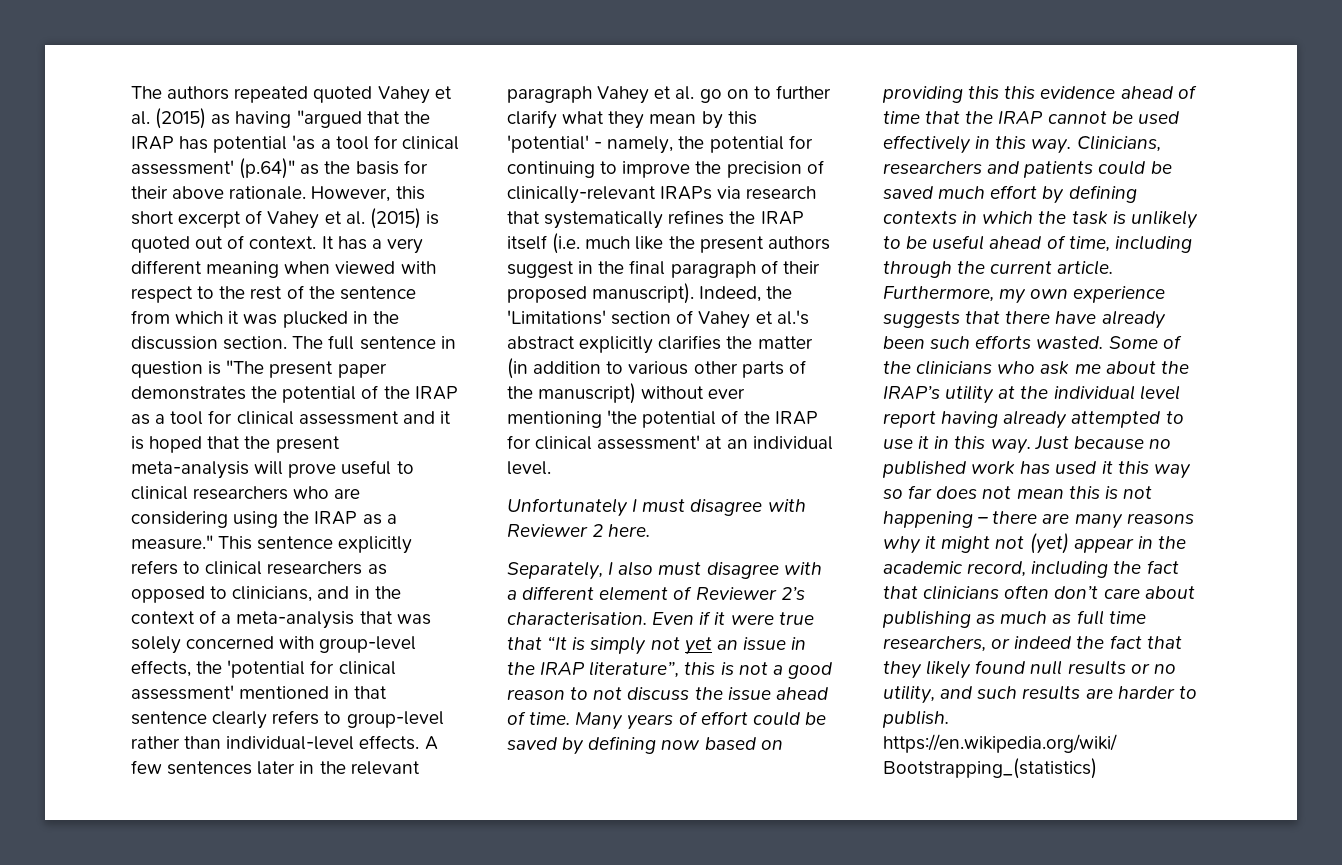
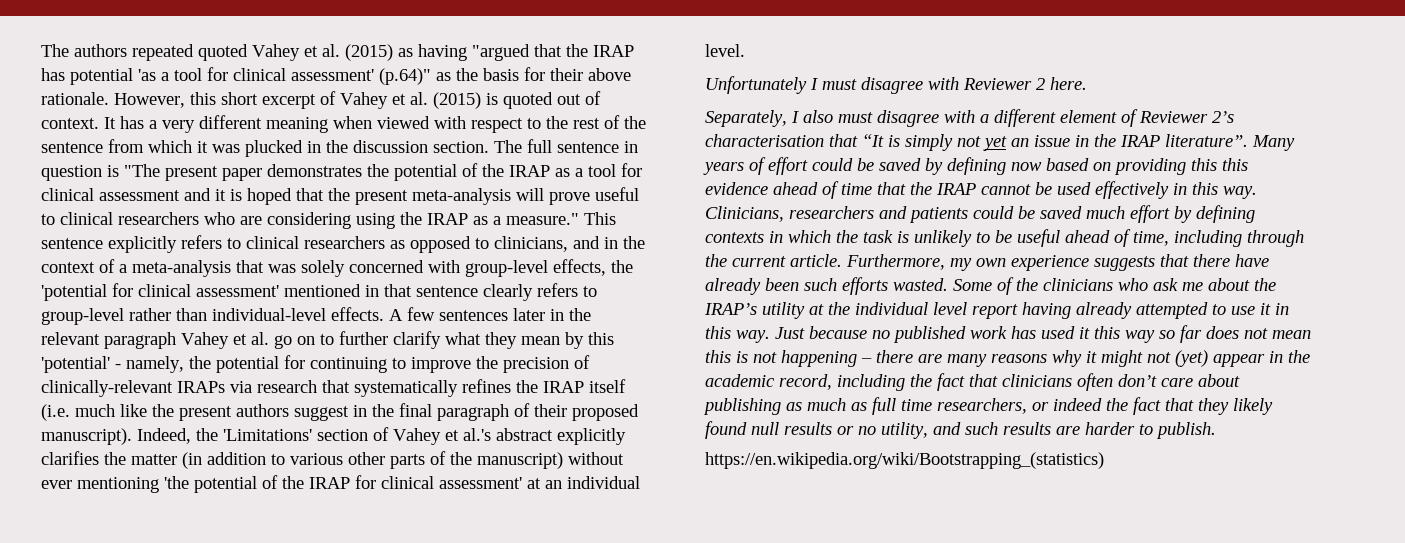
- Separately, I also must disagree with a different element of Reviewer 2’s characterisation. Even if it were true that “It is simply not yet an issue in the IRAP literature”, this is not a good reason to not discuss the issue ahead of time.
+ Separately, I also must disagree with a different element of Reviewer 2’s characterisation that “It is simply not yet an issue in the IRAP literature”.

